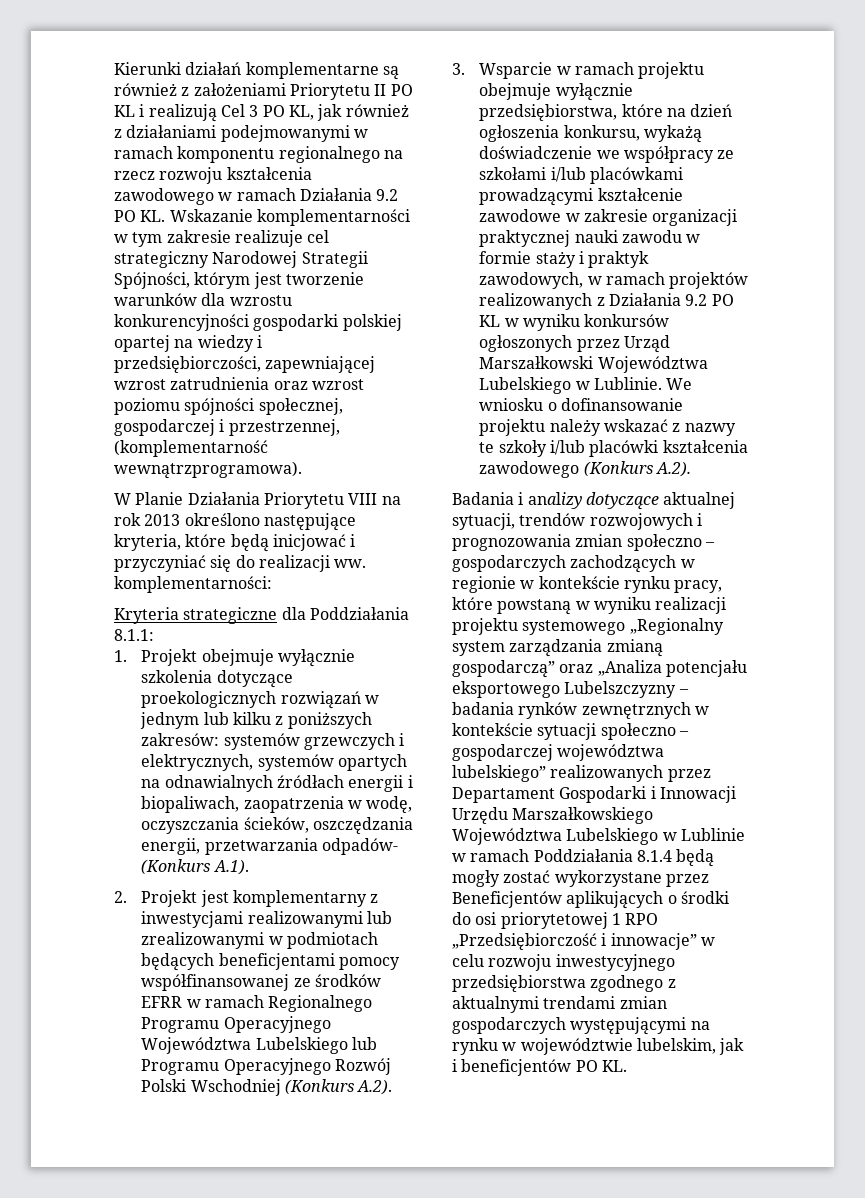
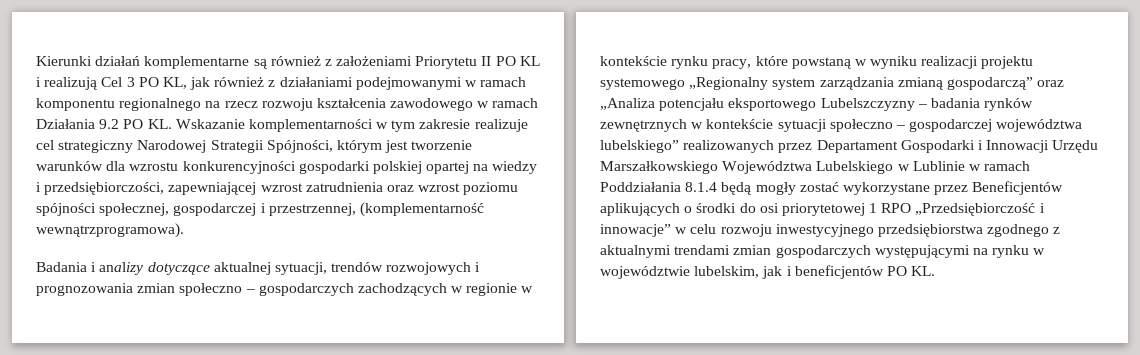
- W Planie Działania Priorytetu VIII na rok 2013 określono następujące kryteria, które będą inicjować i przyczyniać się do realizacji ww. komplementarności:
- Kryteria strategiczne dla Poddziałania 8.1.1:
- 1. Projekt obejmuje wyłącznie szkolenia dotyczące proekologicznych rozwiązań w jednym lub kilku z poniższych zakresów: systemów grzewczych i elektrycznych, systemów opartych na odnawialnych źródłach energii i biopaliwach, zaopatrzenia w wodę, oczyszczania ścieków, oszczędzania energii, przetwarzania odpadów- (Konkurs A.1).
- 2. Projekt jest komplementarny z inwestycjami realizowanymi lub zrealizowanymi w podmiotach będących beneficjentami pomocy współfinansowanej ze środków EFRR w ramach Regionalnego Programu Operacyjnego Województwa Lubelskiego lub Programu Operacyjnego Rozwój Polski Wschodniej (Konkurs A.2).
- 3. Wsparcie w ramach projektu obejmuje wyłącznie przedsiębiorstwa, które na dzień ogłoszenia konkursu, wykażą doświadczenie we współpracy ze szkołami i/lub placówkami prowadzącymi kształcenie zawodowe w zakresie organizacji praktycznej nauki zawodu w formie staży i praktyk zawodowych, w ramach projektów realizowanych z Działania 9.2 PO KL w wyniku konkursów ogłoszonych przez Urząd Marszałkowski Województwa Lubelskiego w Lublinie. We wniosku o dofinansowanie projektu należy wskazać z nazwy te szkoły i/lub placówki kształcenia zawodowego (Konkurs A.2).

